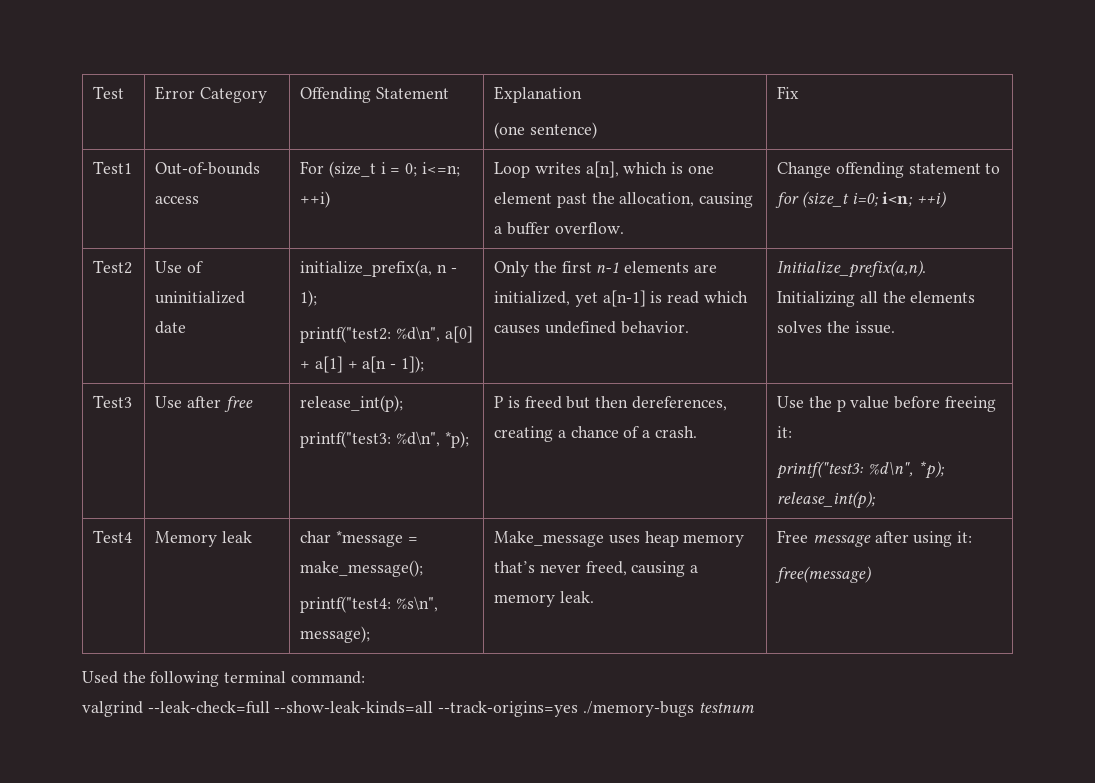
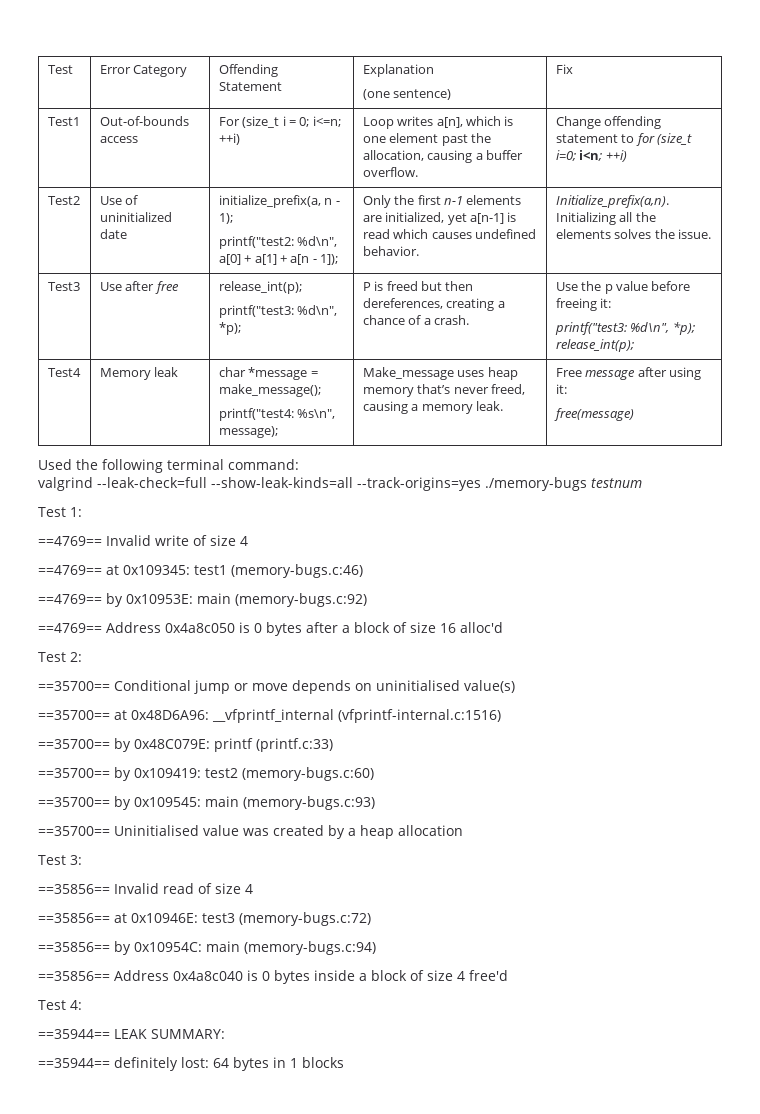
+ Test 1:
+ ==4769== Invalid write of size 4
+ ==4769== at 0x109345: test1 (memory-bugs.c:46)
+ ==4769== by 0x10953E: main (memory-bugs.c:92)
+ ==4769== Address 0x4a8c050 is 0 bytes after a block of size 16 alloc'd
+ Test 2:
+ ==35700== Conditional jump or move depends on uninitialised value(s)
+ ==35700== at 0x48D6A96: __vfprintf_internal (vfprintf-internal.c:1516)
+ ==35700== by 0x48C079E: printf (printf.c:33)
+ ==35700== by 0x109419: test2 (memory-bugs.c:60)
+ ==35700== by 0x109545: main (memory-bugs.c:93)
+ ==35700== Uninitialised value was created by a heap allocation
+ Test 3:
+ ==35856== Invalid read of size 4
+ ==35856== at 0x10946E: test3 (memory-bugs.c:72)
+ ==35856== by 0x10954C: main (memory-bugs.c:94)
+ ==35856== Address 0x4a8c040 is 0 bytes inside a block of size 4 free'd
+ Test 4:
+ ==35944== LEAK SUMMARY:
+ ==35944== definitely lost: 64 bytes in 1 blocks

